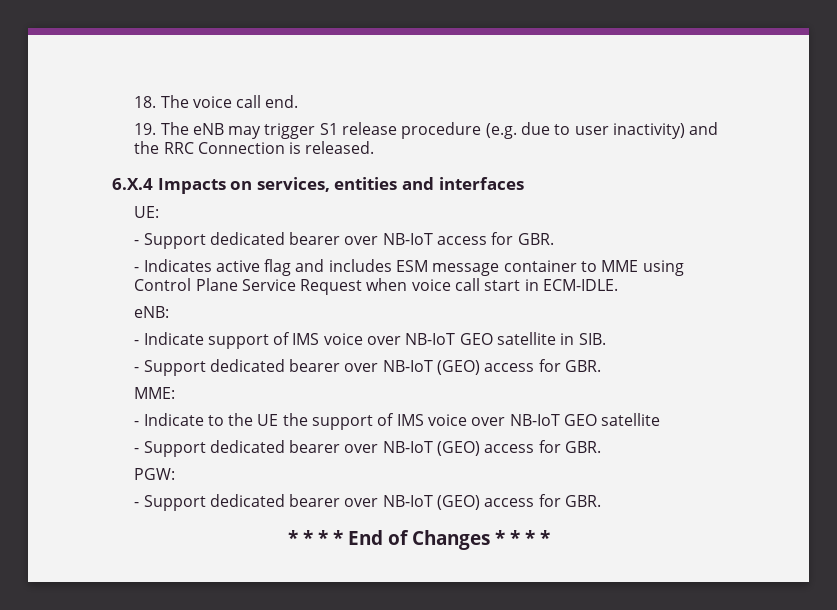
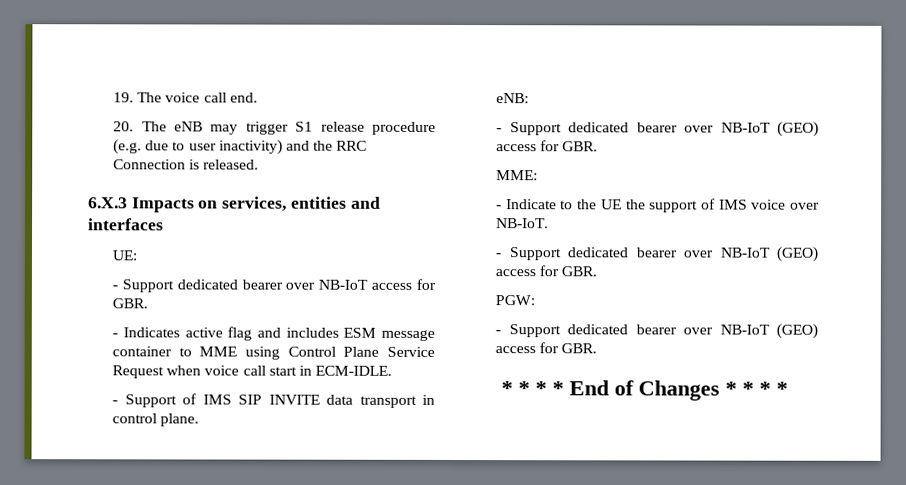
- 18. The voice call end.
+ 19. The voice call end.
- 19. The eNB may trigger S1 release procedure (e.g. due to user inactivity) and the RRC Connection is released.
+ 20. The eNB may trigger S1 release procedure (e.g. due to user inactivity) and the RRC Connection is released.
- 6.X.4 Impacts on services, entities and interfaces
+ 6.X.3 Impacts on services, entities and interfaces
+ - Support of IMS SIP INVITE data transport in control plane.
  eNB:
- - Indicate support of IMS voice over NB-IoT GEO satellite in SIB.
- - Indicate to the UE the support of IMS voice over NB-IoT GEO satellite
+ - Indicate to the UE the support of IMS voice over NB-IoT.

